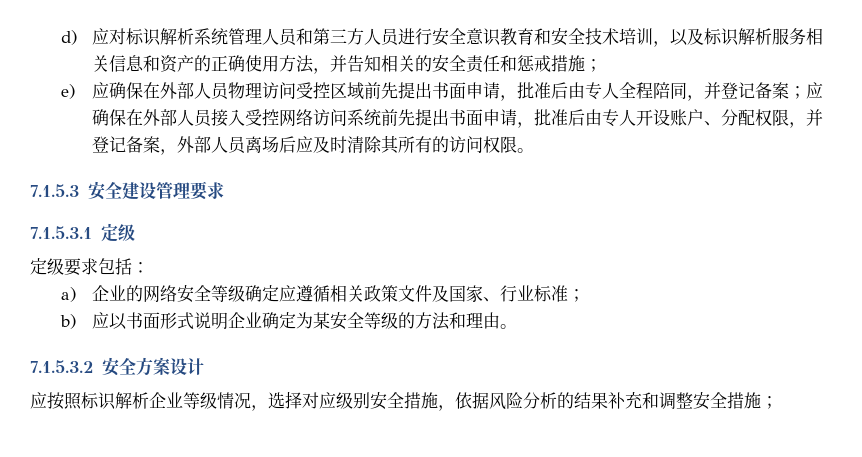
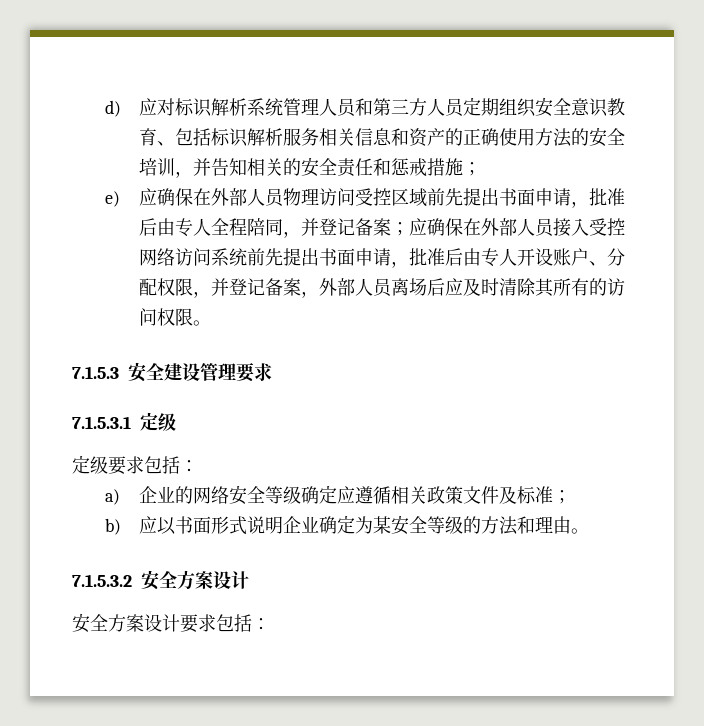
- d)应对标识解析系统管理人员和第三方人员进行安全意识教育和安全技术培训，以及标识解析服务相关信息和资产的正确使用方法，并告知相关的安全责任和惩戒措施；
+ d)应对标识解析系统管理人员和第三方人员定期组织安全意识教育、包括标识解析服务相关信息和资产的正确使用方法的安全培训，并告知相关的安全责任和惩戒措施；
- a)企业的网络安全等级确定应遵循相关政策文件及国家、行业标准；
+ a)企业的网络安全等级确定应遵循相关政策文件及标准；
- 应按照标识解析企业等级情况，选择对应级别安全措施，依据风险分析的结果补充和调整安全措施；
+ 安全方案设计要求包括：

